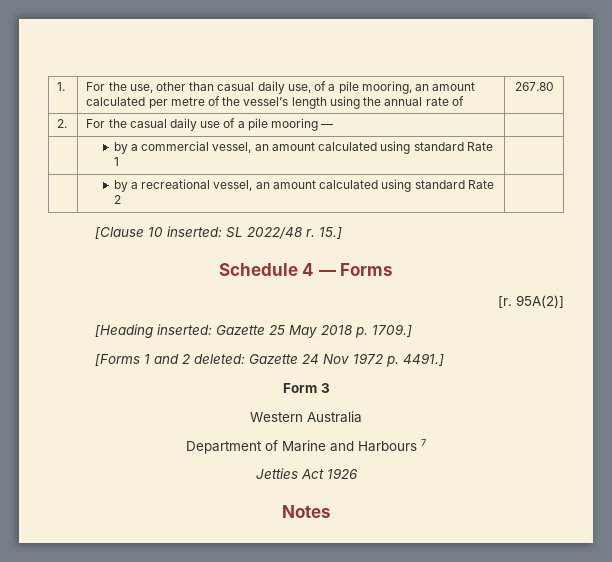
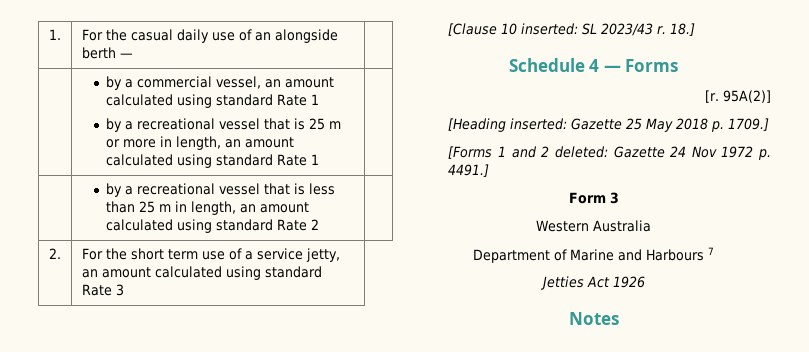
- 1. | For the use, other than casual daily use, of a pile mooring, an amount calculated per metre of the vessel’s length using the annual rate of | 267.80
- 2. | For the casual daily use of a pile mooring — |
+ 1. | For the casual daily use of an alongside berth — |
- | by a commercial vessel, an amount calculated using standard Rate 1 |
- | by a recreational vessel, an amount calculated using standard Rate 2 |
+ | by a commercial vessel, an amount calculated using standard Rate 1
+ by a recreational vessel that is 25 m or more in length, an amount calculated using standard Rate 1 |
+ | by a recreational vessel that is less than 25 m in length, an amount calculated using standard Rate 2 |
+ 2. | For the short term use of a service jetty, an amount calculated using standard Rate 3
- [Clause 10 inserted: SL 2022/48 r. 15.]
+ [Clause 10 inserted: SL 2023/43 r. 18.]

